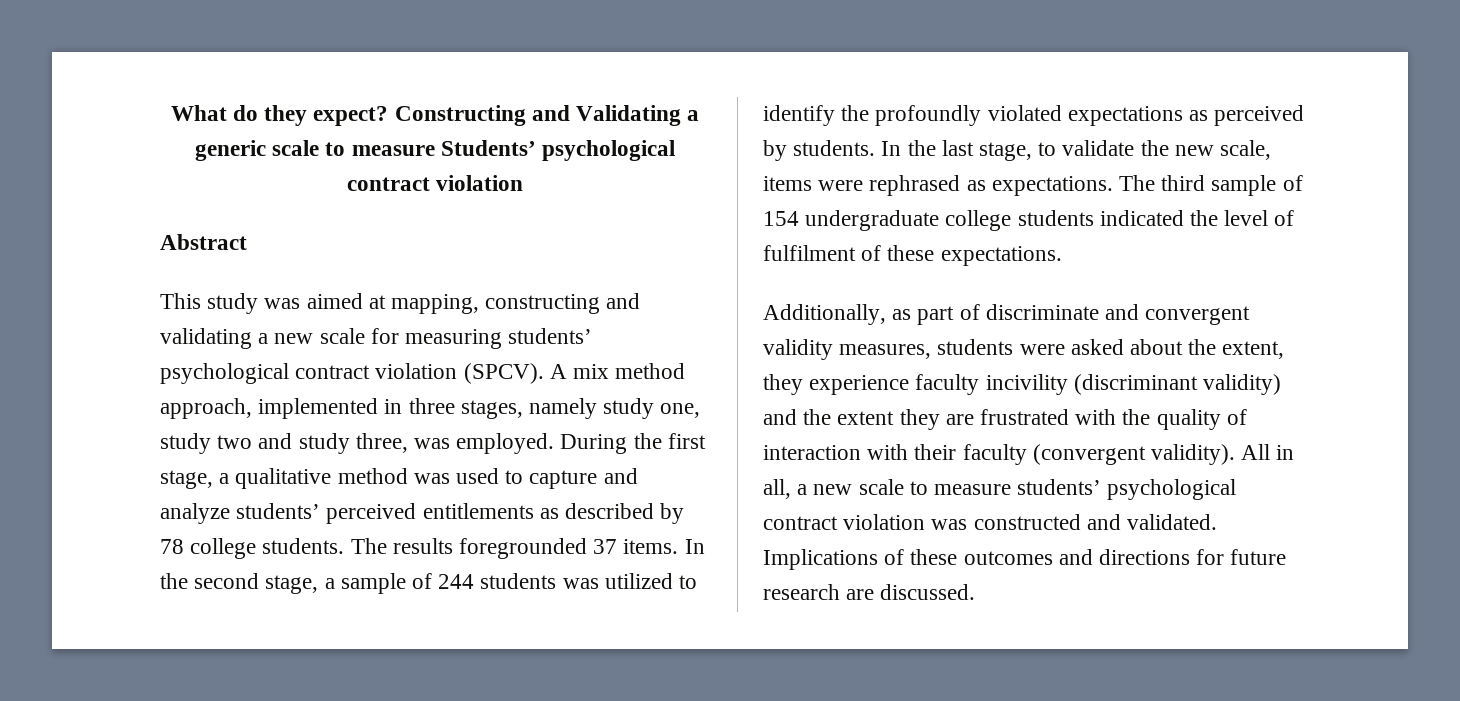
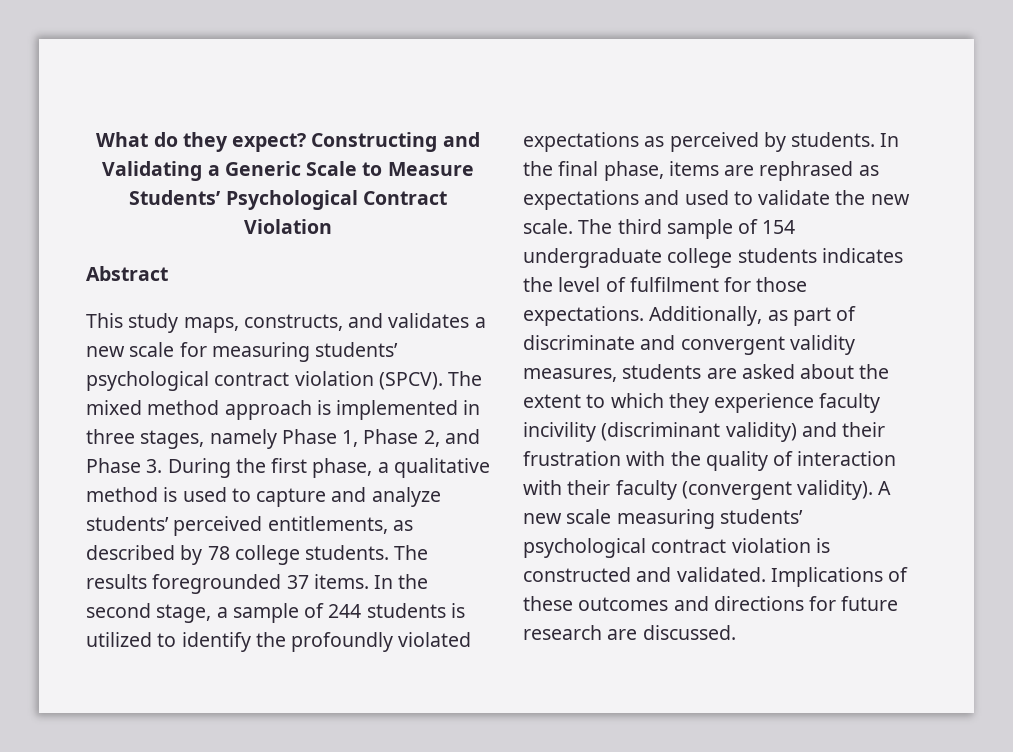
- Constructing and Validating a generic scale to measure Students’ psychological contract violation
+ Constructing and Validating a Generic Scale to Measure Students’ Psychological Contract Violation
  Abstract
- This study was aimed at mapping, constructing and validating a new scale for measuring students’ psychological contract violation (SPCV).
+ This study maps, constructs, and validates a new scale for measuring students’ psychological contract violation (SPCV).
- A mix method approach, implemented in three stages, namely study one, study two and study three, was employed. During the first stage, a qualitative method was used to capture and analyze students’ perceived entitlements as described by 78 college students.
+ The mixed method approach is implemented in three stages, namely Phase 1, Phase 2, and Phase 3. During the first phase, a qualitative method is used to capture and analyze students’ perceived entitlements, as described by 78 college students.
- In the second stage, a sample of 244 students was utilized to identify the profoundly violated expectations as perceived by students.
+ In the second stage, a sample of 244 students is utilized to identify the profoundly violated expectations as perceived by students.
- In the last stage, to validate the new scale, items were rephrased as expectations.
+ In the final phase, items are rephrased as expectations and used to validate the new scale.
- The third sample of 154 undergraduate college students indicated the level of fulfilment of these expectations.
- Additionally, as part of discriminate and convergent validity measures, students were asked about the extent, they experience faculty incivility (discriminant validity) and the extent they are frustrated with the quality of interaction with their faculty (convergent validity).
+ The third sample of 154 undergraduate college students indicates the level of fulfilment for those expectations. Additionally, as part of discriminate and convergent validity measures, students are asked about the extent to which they experience faculty incivility (discriminant validity) and their frustration with the quality of interaction with their faculty (convergent validity).
- All in all, a new scale to measure students’ psychological contract violation was constructed and validated.
+ A new scale measuring students’ psychological contract violation is constructed and validated.

